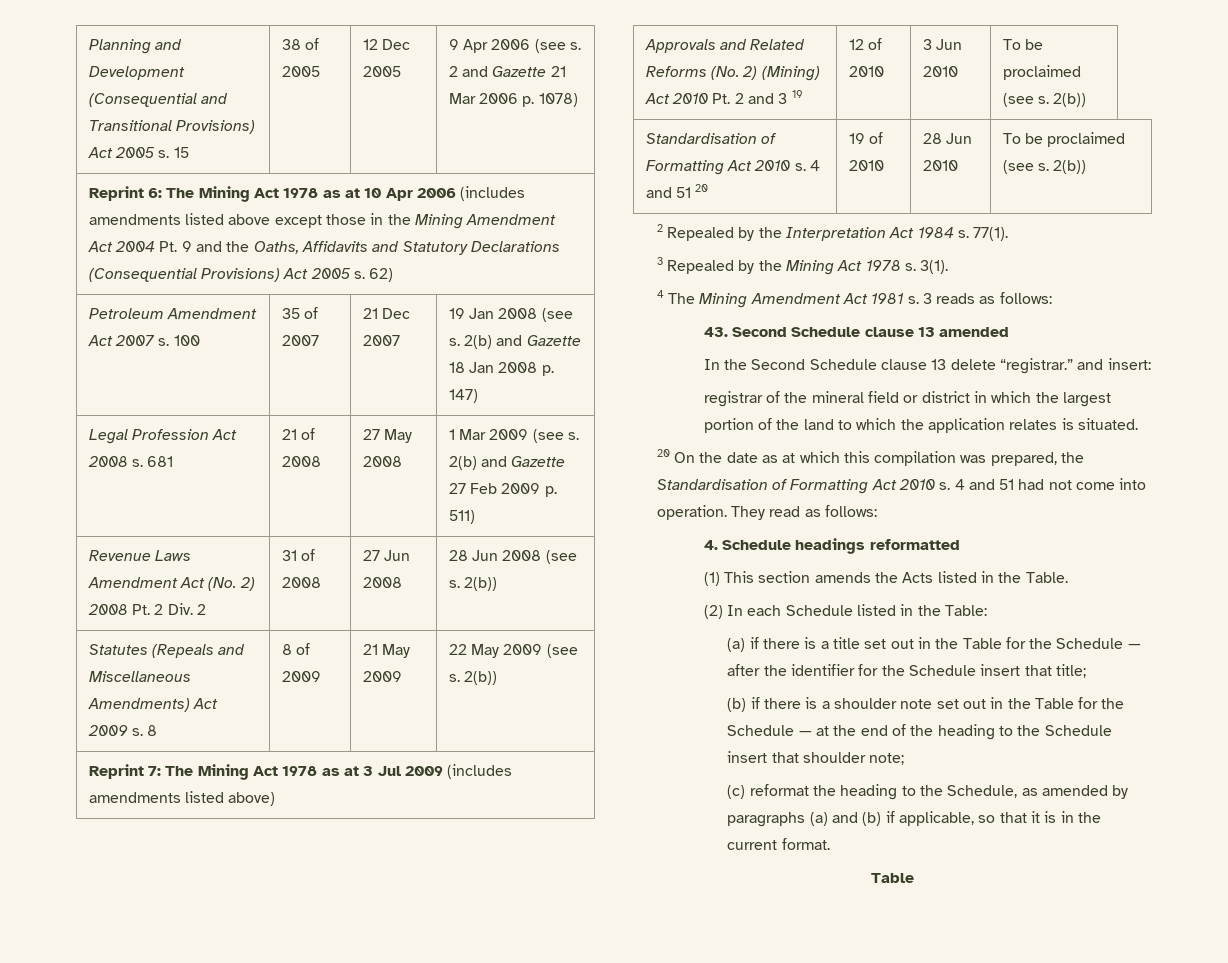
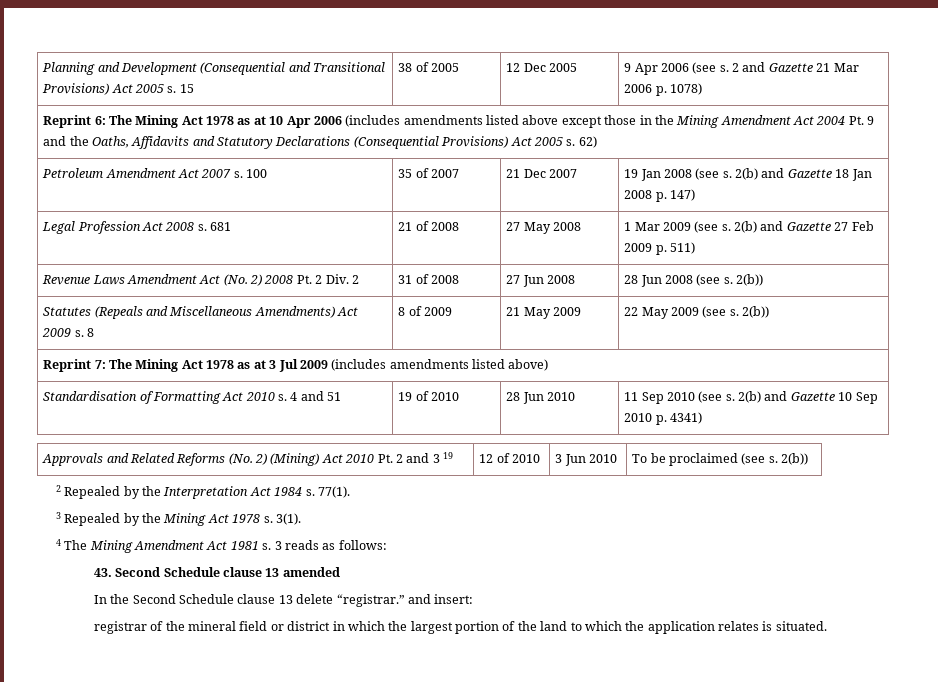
+ Standardisation of Formatting Act 2010 s. 4 and 51 | 19 of 2010 | 28 Jun 2010 | 11 Sep 2010 (see s. 2(b) and Gazette 10 Sep 2010 p. 4341)
- Standardisation of Formatting Act 2010 s. 4 and 51 20 | 19 of 2010 | 28 Jun 2010 | To be proclaimed (see s. 2(b))
- 20 On the date as at which this compilation was prepared, the Standardisation of Formatting Act 2010 s. 4 and 51 had not come into operation. They read as follows:
- 4. Schedule headings reformatted
- (1) This section amends the Acts listed in the Table.
- (2) In each Schedule listed in the Table:
- (a) if there is a title set out in the Table for the Schedule — after the identifier for the Schedule insert that title;
- (b) if there is a shoulder note set out in the Table for the Schedule — at the end of the heading to the Schedule insert that shoulder note;
- (c) reformat the heading to the Schedule, as amended by paragraphs (a) and (b) if applicable, so that it is in the current format.
- Table

